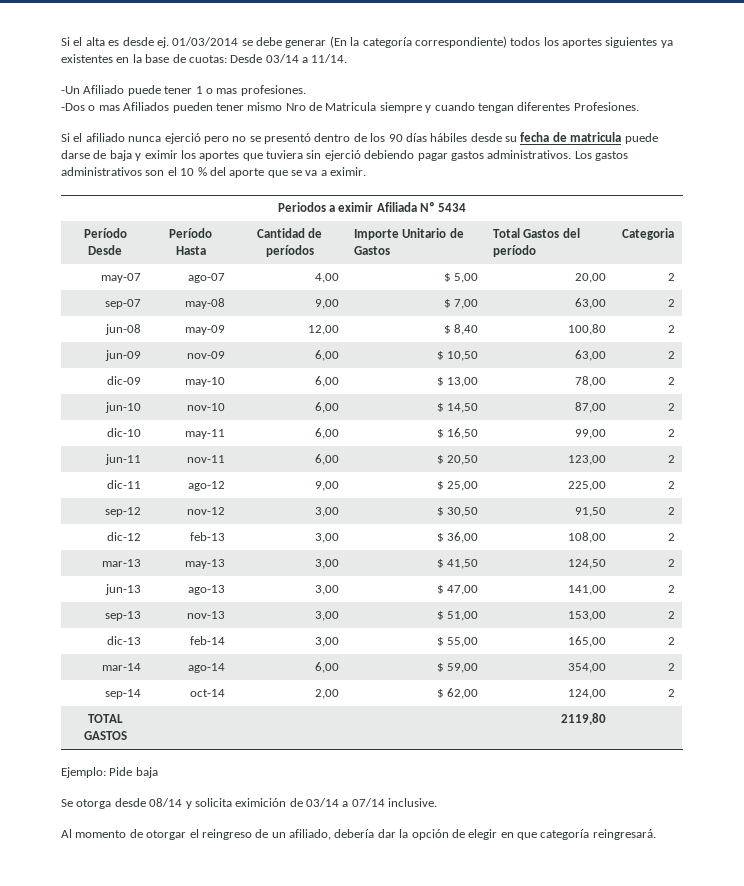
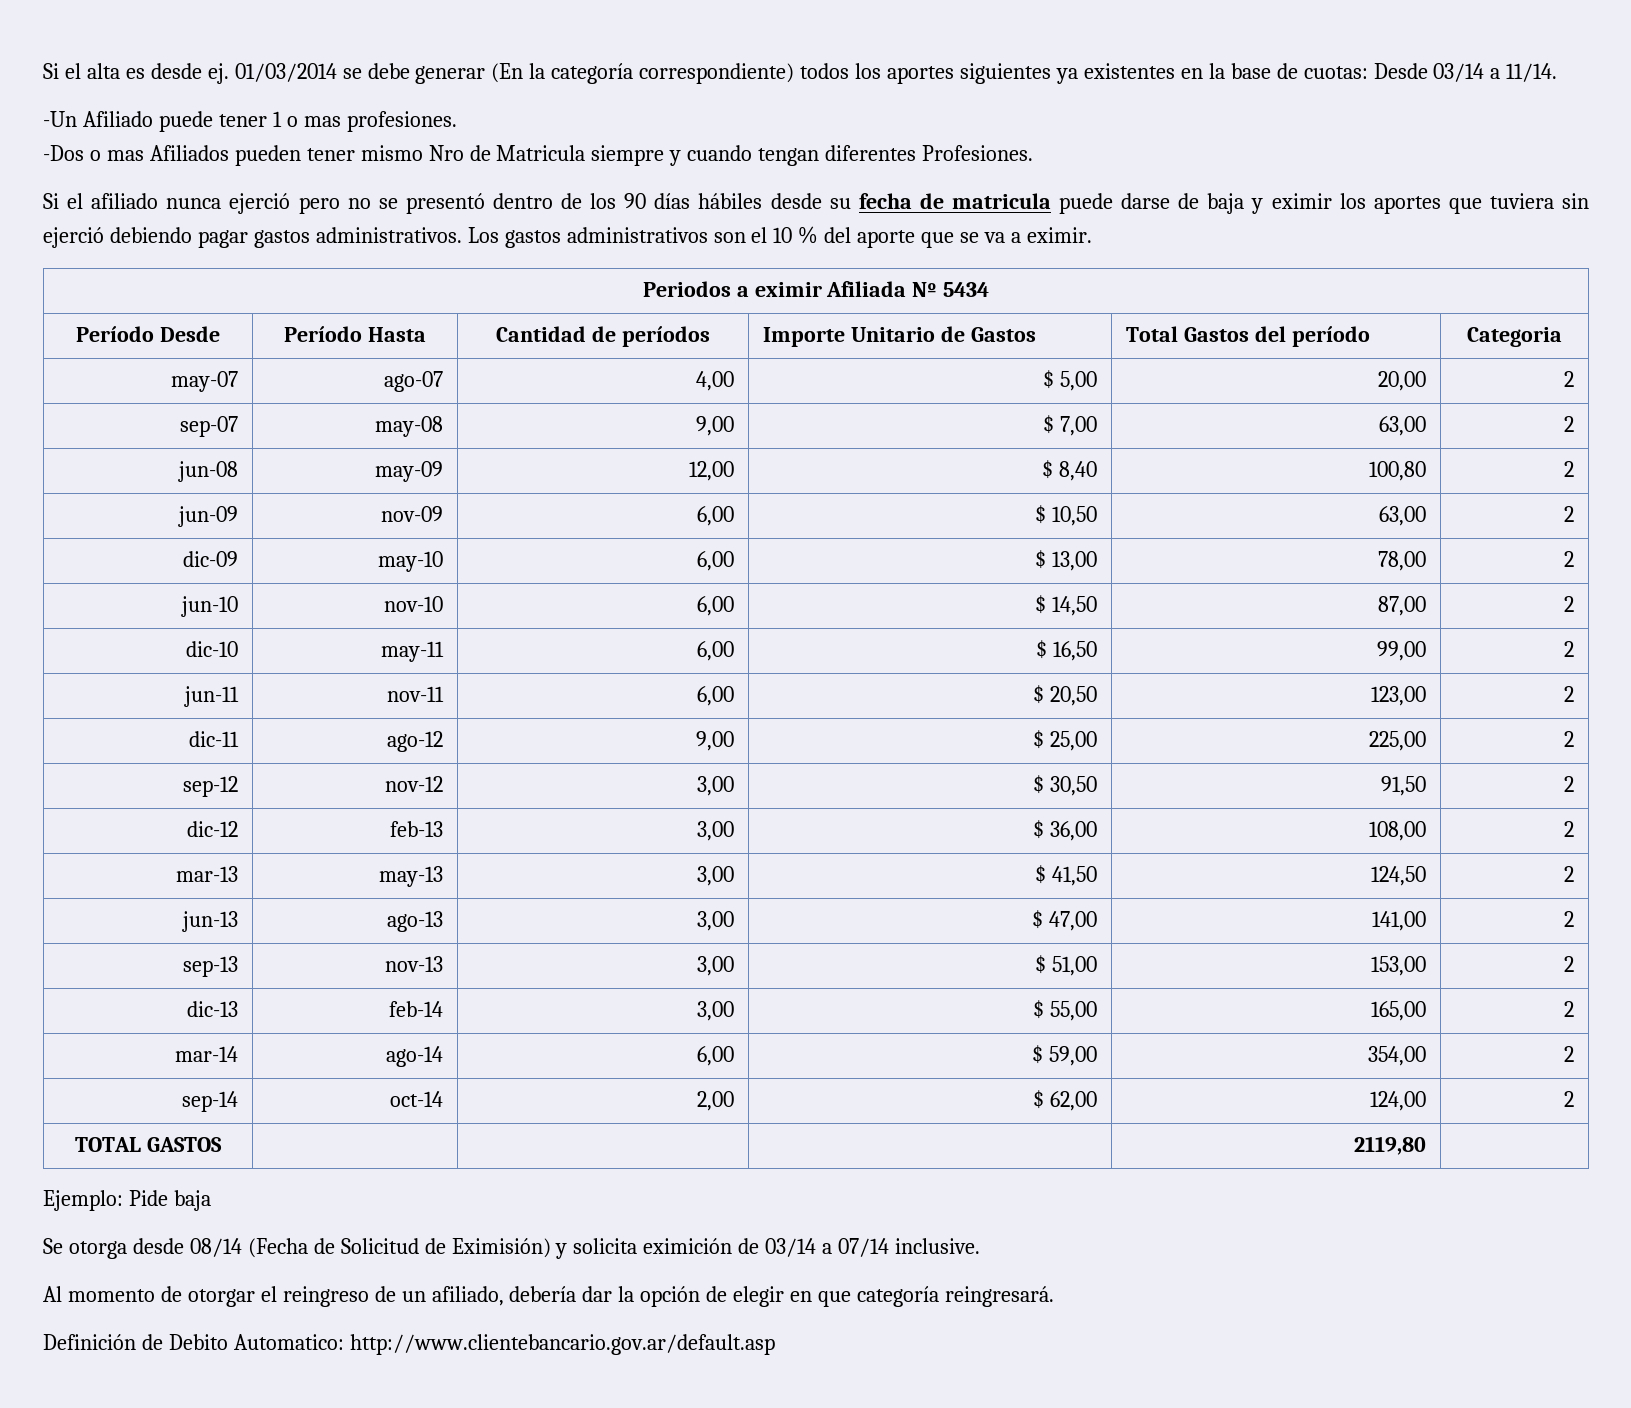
- Se otorga desde 08/14 y solicita eximición de 03/14 a 07/14 inclusive.
+ Se otorga desde 08/14 (Fecha de Solicitud de Eximisión) y solicita eximición de 03/14 a 07/14 inclusive.
+ Definición de Debito Automatico: http://www.clientebancario.gov.ar/default.asp

